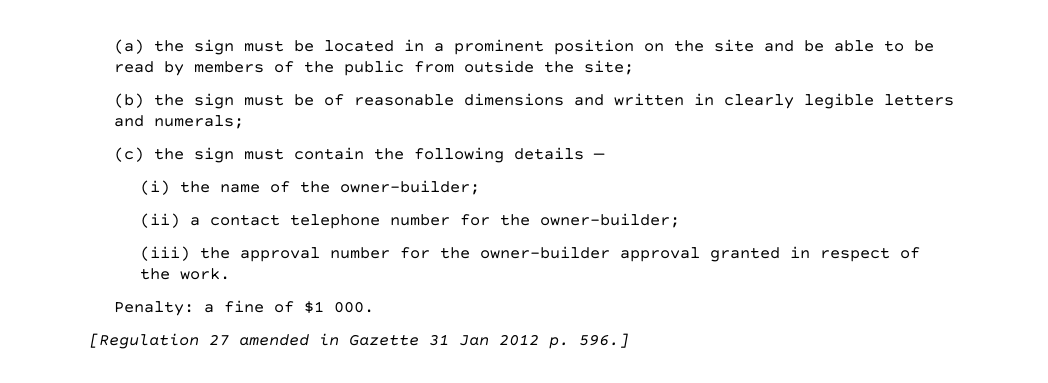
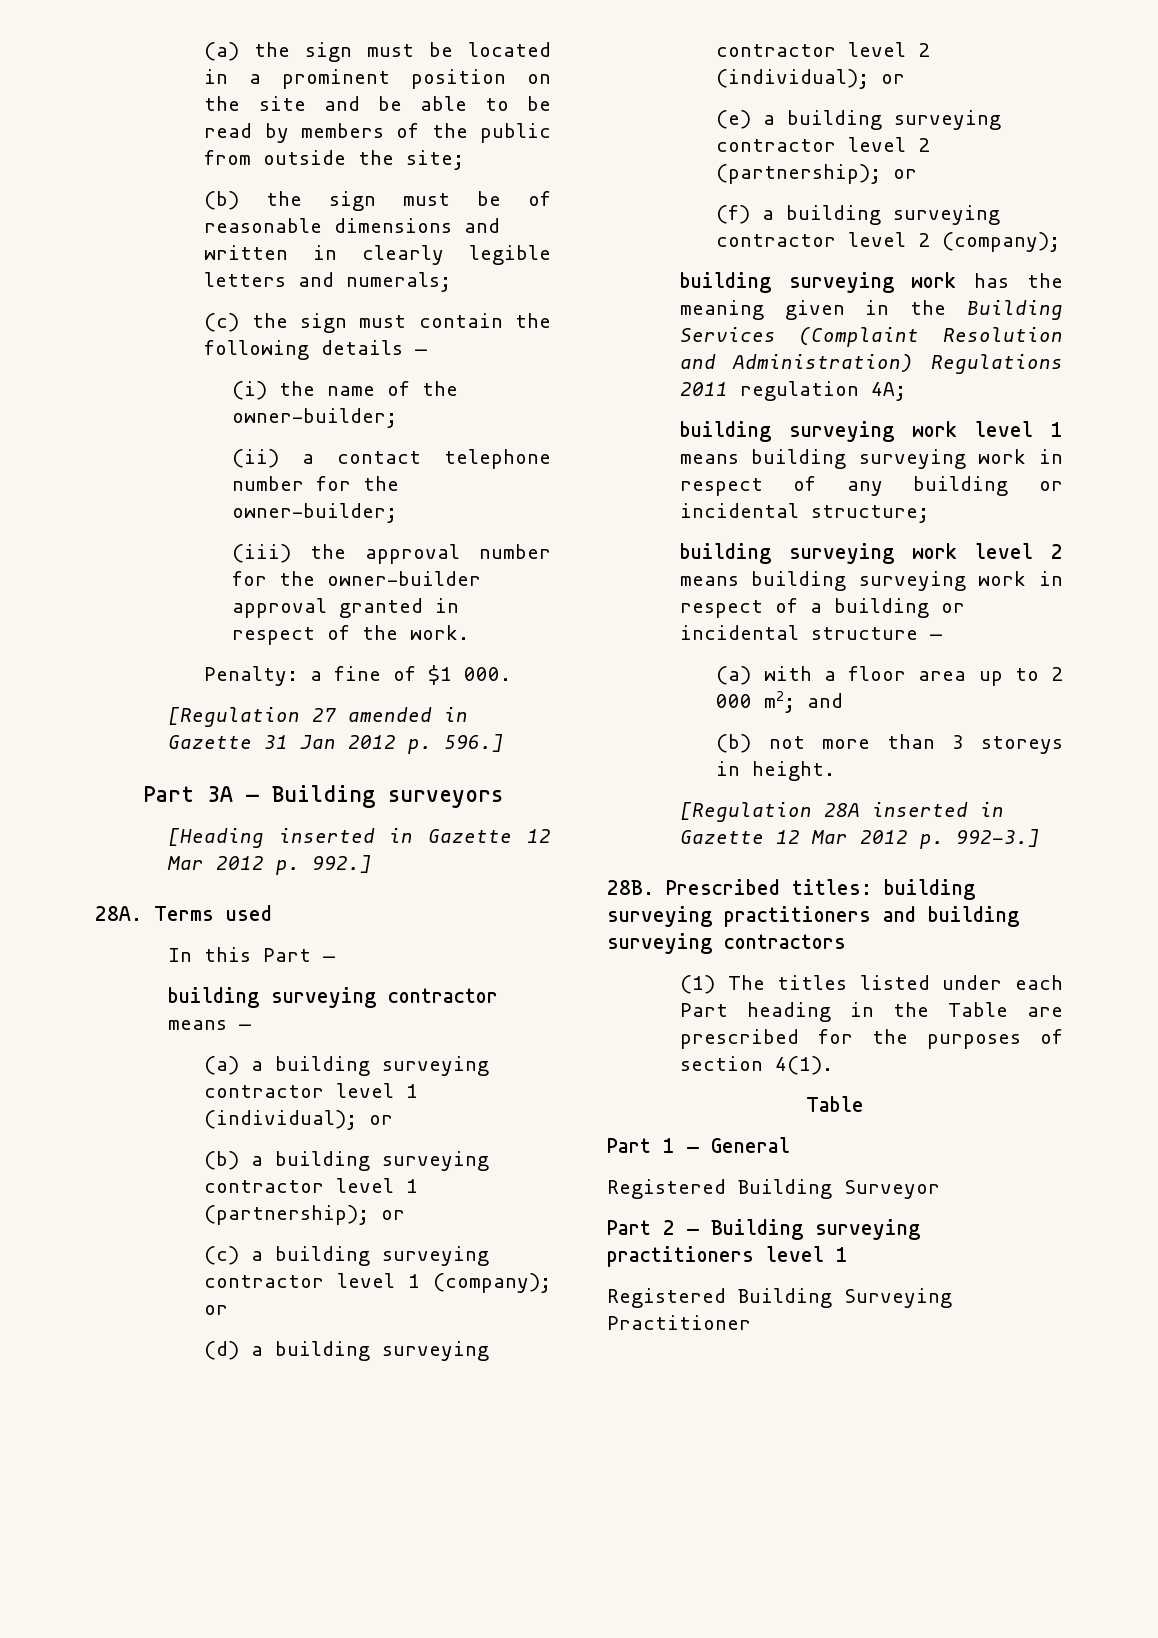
+ Part 3A — Building surveyors
+ [Heading inserted in Gazette 12 Mar 2012 p. 992.]
+ 28A. Terms used
+ In this Part —
+ building surveying contractor means —
+ (a) a building surveying contractor level 1 (individual); or
+ (b) a building surveying contractor level 1 (partnership); or
+ (c) a building surveying contractor level 1 (company); or
+ (d) a building surveying contractor level 2 (individual); or
+ (e) a building surveying contractor level 2 (partnership); or
+ (f) a building surveying contractor level 2 (company);
+ building surveying work has the meaning given in the Building Services (Complaint Resolution and Administration) Regulations 2011 regulation 4A;
+ building surveying work level 1 means building surveying work in respect of any building or incidental structure;
+ building surveying work level 2 means building surveying work in respect of a building or incidental structure —
+ (a) with a floor area up to 2 000 m2; and
+ (b) not more than 3 storeys in height.
+ [Regulation 28A inserted in Gazette 12 Mar 2012 p. 992-3.]
+ 28B. Prescribed titles: building surveying practitioners and building surveying contractors
+ (1) The titles listed under each Part heading in the Table are prescribed for the purposes of section 4(1).
+ Table
+ Part 1 — General
+ Registered Building Surveyor
+ Part 2 — Building surveying practitioners level 1
+ Registered Building Surveying Practitioner

